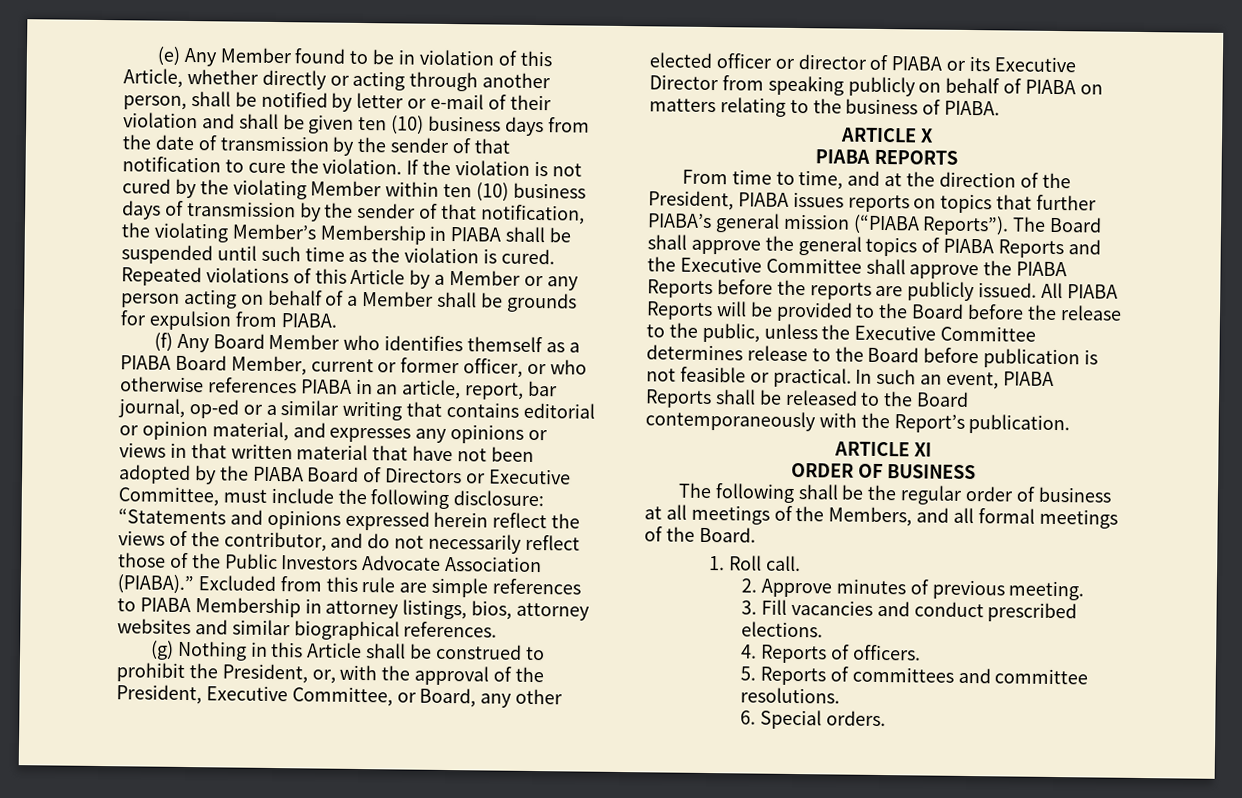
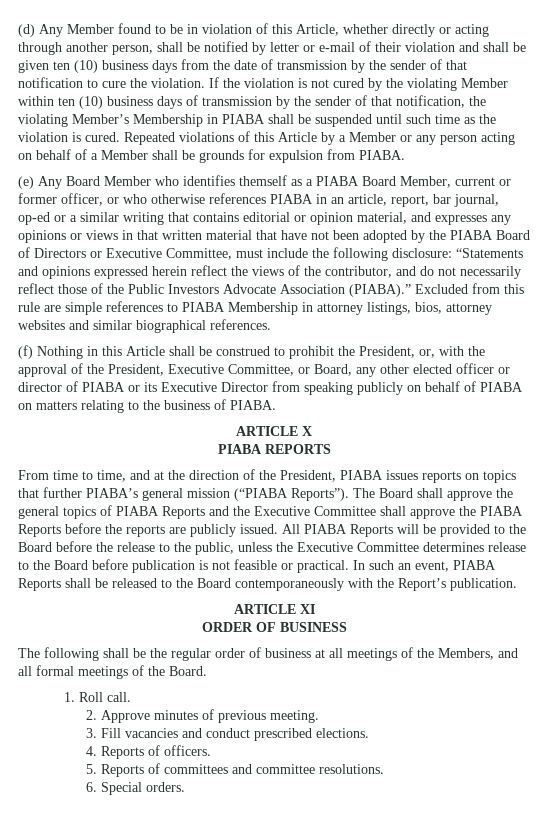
- (e) Any Member found to be in violation of this Article, whether directly or acting through another person, shall be notified by letter or e-mail of their violation and shall be given ten (10) business days from the date of transmission by the sender of that notification to cure the violation.
+ (d) Any Member found to be in violation of this Article, whether directly or acting through another person, shall be notified by letter or e-mail of their violation and shall be given ten (10) business days from the date of transmission by the sender of that notification to cure the violation.
- (f) Any Board Member who identifies themself as a PIABA Board Member, current or former officer, or who otherwise references PIABA in an article, report, bar journal, op-ed or a similar writing that contains editorial or opinion material, and expresses any opinions or views in that written material that have not been adopted by the PIABA Board of Directors or Executive Committee, must include the following disclosure:
+ (e) Any Board Member who identifies themself as a PIABA Board Member, current or former officer, or who otherwise references PIABA in an article, report, bar journal, op-ed or a similar writing that contains editorial or opinion material, and expresses any opinions or views in that written material that have not been adopted by the PIABA Board of Directors or Executive Committee, must include the following disclosure:
- (g) Nothing in this Article shall be construed to prohibit the President, or, with the approval of the President, Executive Committee, or Board, any other elected officer or director of PIABA or its Executive Director from speaking publicly on behalf of PIABA on matters relating to the business of PIABA.
+ (f) Nothing in this Article shall be construed to prohibit the President, or, with the approval of the President, Executive Committee, or Board, any other elected officer or director of PIABA or its Executive Director from speaking publicly on behalf of PIABA on matters relating to the business of PIABA.

